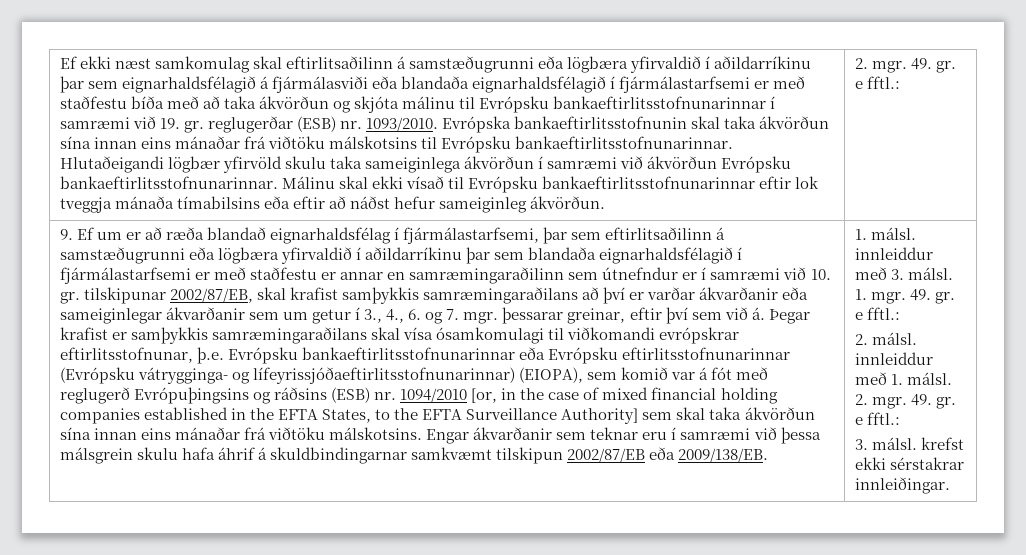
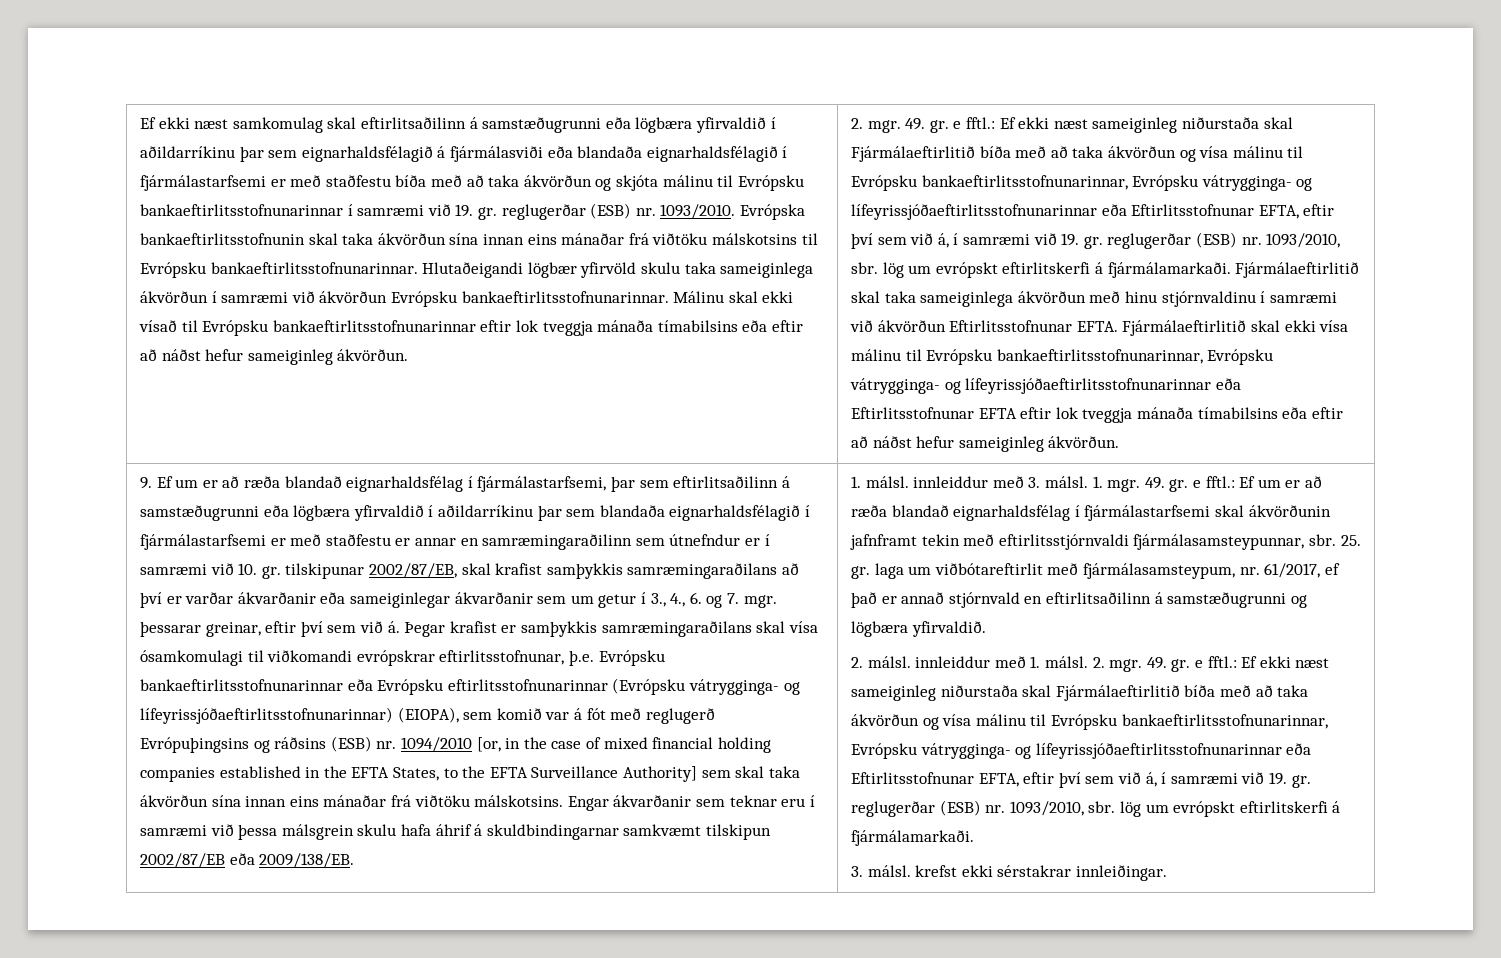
- Málinu skal ekki vísað til Evrópsku bankaeftirlitsstofnunarinnar eftir lok tveggja mánaða tímabilsins eða eftir að náðst hefur sameiginleg ákvörðun. | 2. mgr. 49. gr. e fftl.:
+ Málinu skal ekki vísað til Evrópsku bankaeftirlitsstofnunarinnar eftir lok tveggja mánaða tímabilsins eða eftir að náðst hefur sameiginleg ákvörðun. | 2. mgr. 49. gr. e fftl.: Ef ekki næst sameiginleg niðurstaða skal Fjármálaeftirlitið bíða með að taka ákvörðun og vísa málinu til Evrópsku bankaeftirlitsstofnunarinnar, Evrópsku vátrygginga- og lífeyrissjóðaeftirlitsstofnunarinnar eða Eftirlitsstofnunar EFTA, eftir því sem við á, í samræmi við 19. gr. reglugerðar (ESB) nr. 1093/2010, sbr. lög um evrópskt eftirlitskerfi á fjármálamarkaði. Fjármálaeftirlitið skal taka sameiginlega ákvörðun með hinu stjórnvaldinu í samræmi við ákvörðun Eftirlitsstofnunar EFTA. Fjármálaeftirlitið skal ekki vísa málinu til Evrópsku bankaeftirlitsstofnunarinnar, Evrópsku vátrygginga- og lífeyrissjóðaeftirlitsstofnunarinnar eða Eftirlitsstofnunar EFTA eftir lok tveggja mánaða tímabilsins eða eftir að náðst hefur sameiginleg ákvörðun.
- 1. mgr. 49. gr. e fftl.:
+ 1. mgr. 49. gr. e fftl.: Ef um er að ræða blandað eignarhaldsfélag í fjármálastarfsemi skal ákvörðunin jafnframt tekin með eftirlitsstjórnvaldi fjármálasamsteypunnar, sbr. 25. gr. laga um viðbótareftirlit með fjármálasamsteypum, nr. 61/2017, ef það er annað stjórnvald en eftirlitsaðilinn á samstæðugrunni og lögbæra yfirvaldið.
- 2. málsl. innleiddur með 1. málsl. 2. mgr. 49. gr. e fftl.:
+ 2. málsl. innleiddur með 1. málsl. 2. mgr. 49. gr. e fftl.: Ef ekki næst sameiginleg niðurstaða skal Fjármálaeftirlitið bíða með að taka ákvörðun og vísa málinu til Evrópsku bankaeftirlitsstofnunarinnar, Evrópsku vátrygginga- og lífeyrissjóðaeftirlitsstofnunarinnar eða Eftirlitsstofnunar EFTA, eftir því sem við á, í samræmi við 19. gr. reglugerðar (ESB) nr. 1093/2010, sbr. lög um evrópskt eftirlitskerfi á fjármálamarkaði.

